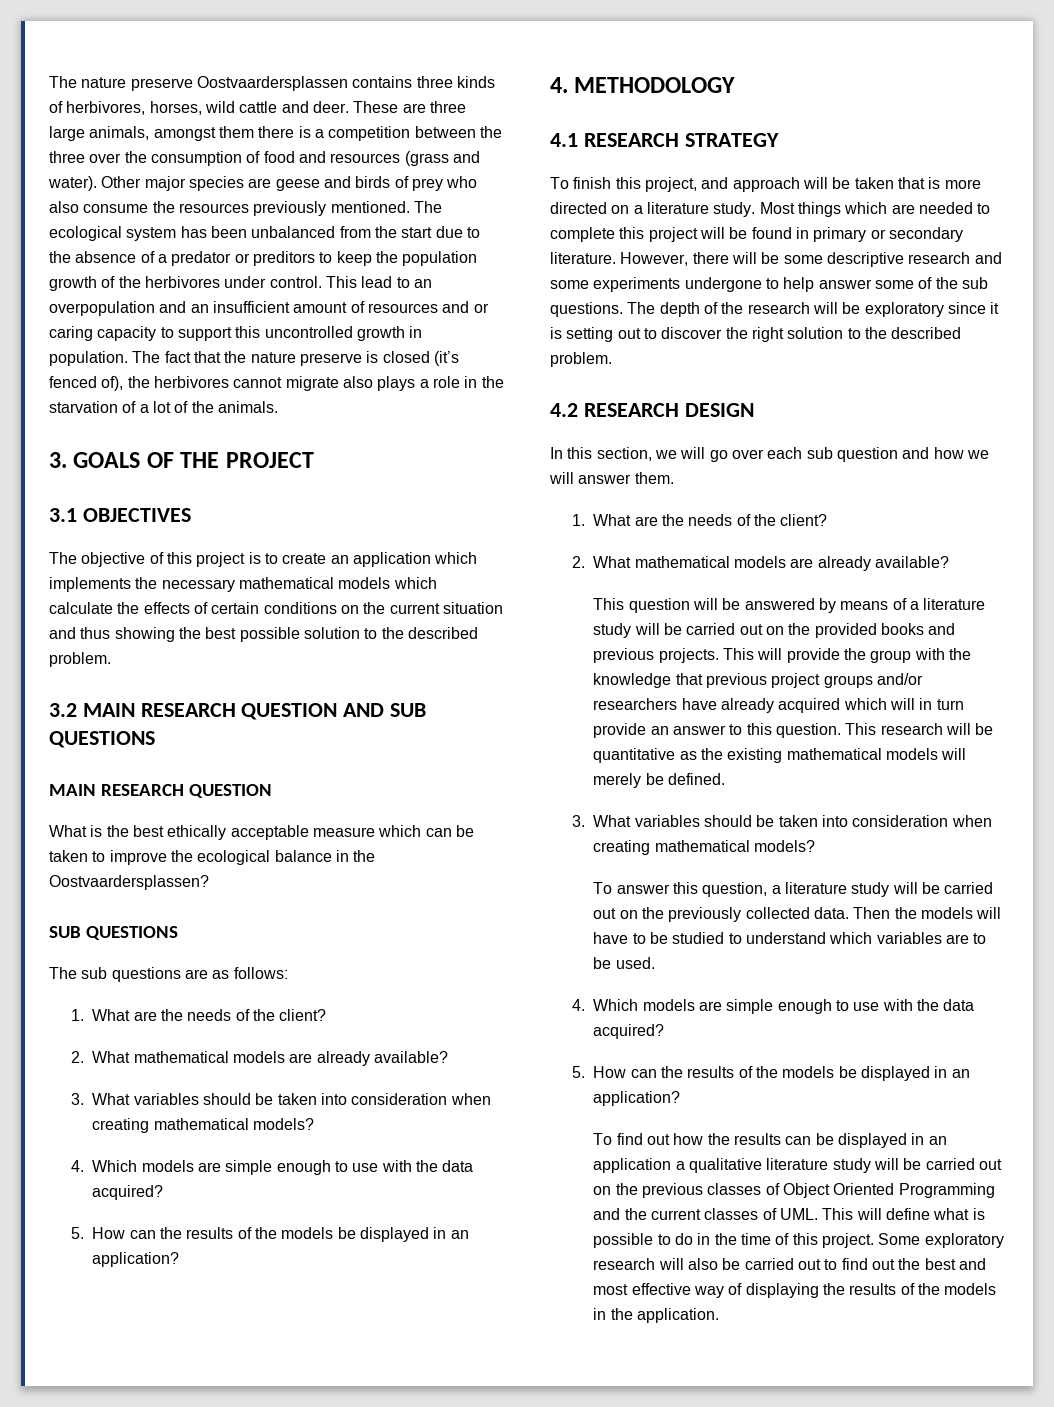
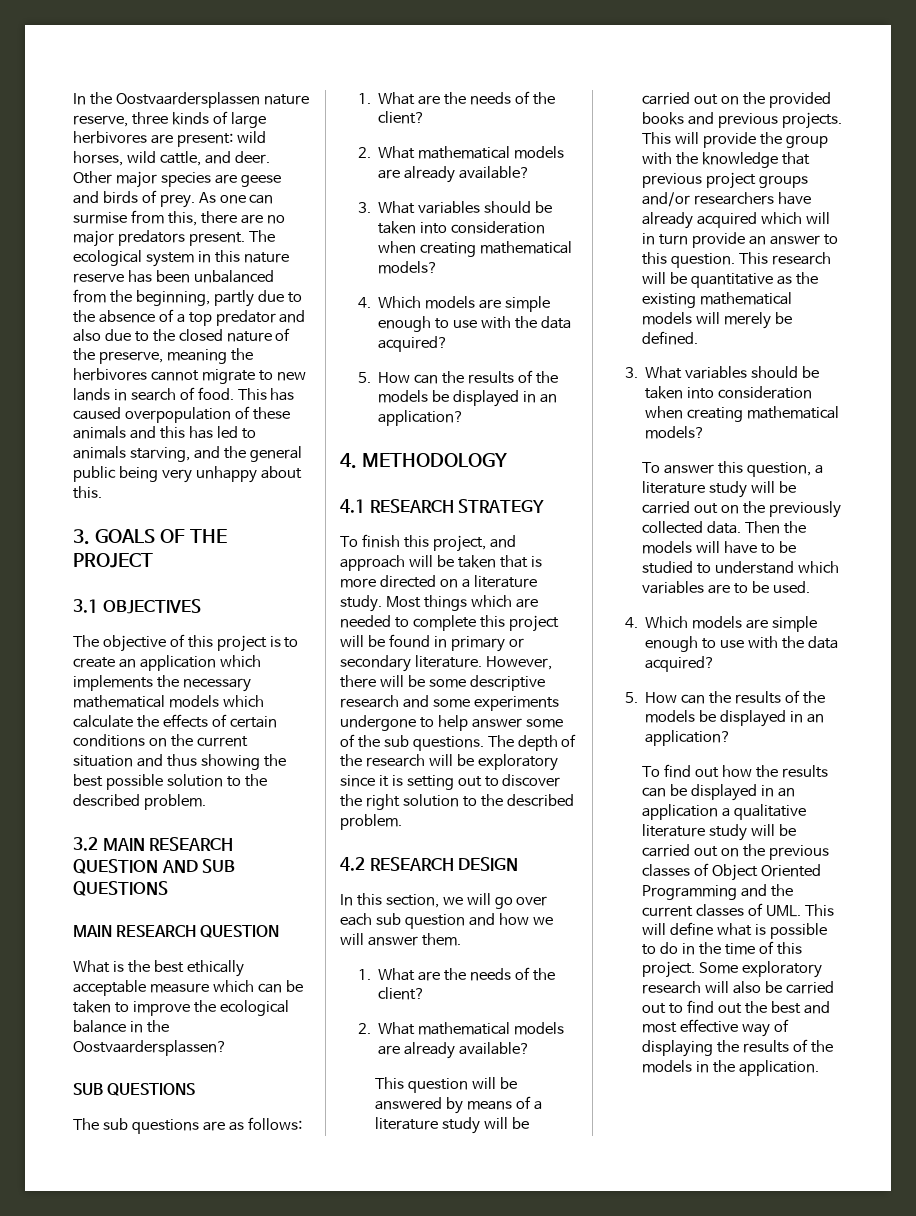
- The nature preserve Oostvaardersplassen contains three kinds of herbivores, horses, wild cattle and deer.
+ In the Oostvaardersplassen nature reserve, three kinds of large herbivores are present: wild horses, wild cattle, and deer.
- These are three large animals, amongst them there is a competition between the three over the consumption of food and resources (grass and water).
- Other major species are geese and birds of prey who also consume the resources previously mentioned. The ecological system has been unbalanced from the start due to the absence of a predator or preditors to keep the population growth of the herbivores under control. This lead to an overpopulation and an insufficient amount of resources and or caring capacity to support this uncontrolled growth in population. The fact that the nature preserve is closed (it’s fenced of), the herbivores cannot migrate also plays a role in the starvation of a lot of the animals.
+ Other major species are geese and birds of prey. As one can surmise from this, there are no major predators present. The ecological system in this nature reserve has been unbalanced from the beginning, partly due to the absence of a top predator and also due to the closed nature of the preserve, meaning the herbivores cannot migrate to new lands in search of food. This has caused overpopulation of these animals and this has led to animals starving, and the general public being very unhappy about this.

